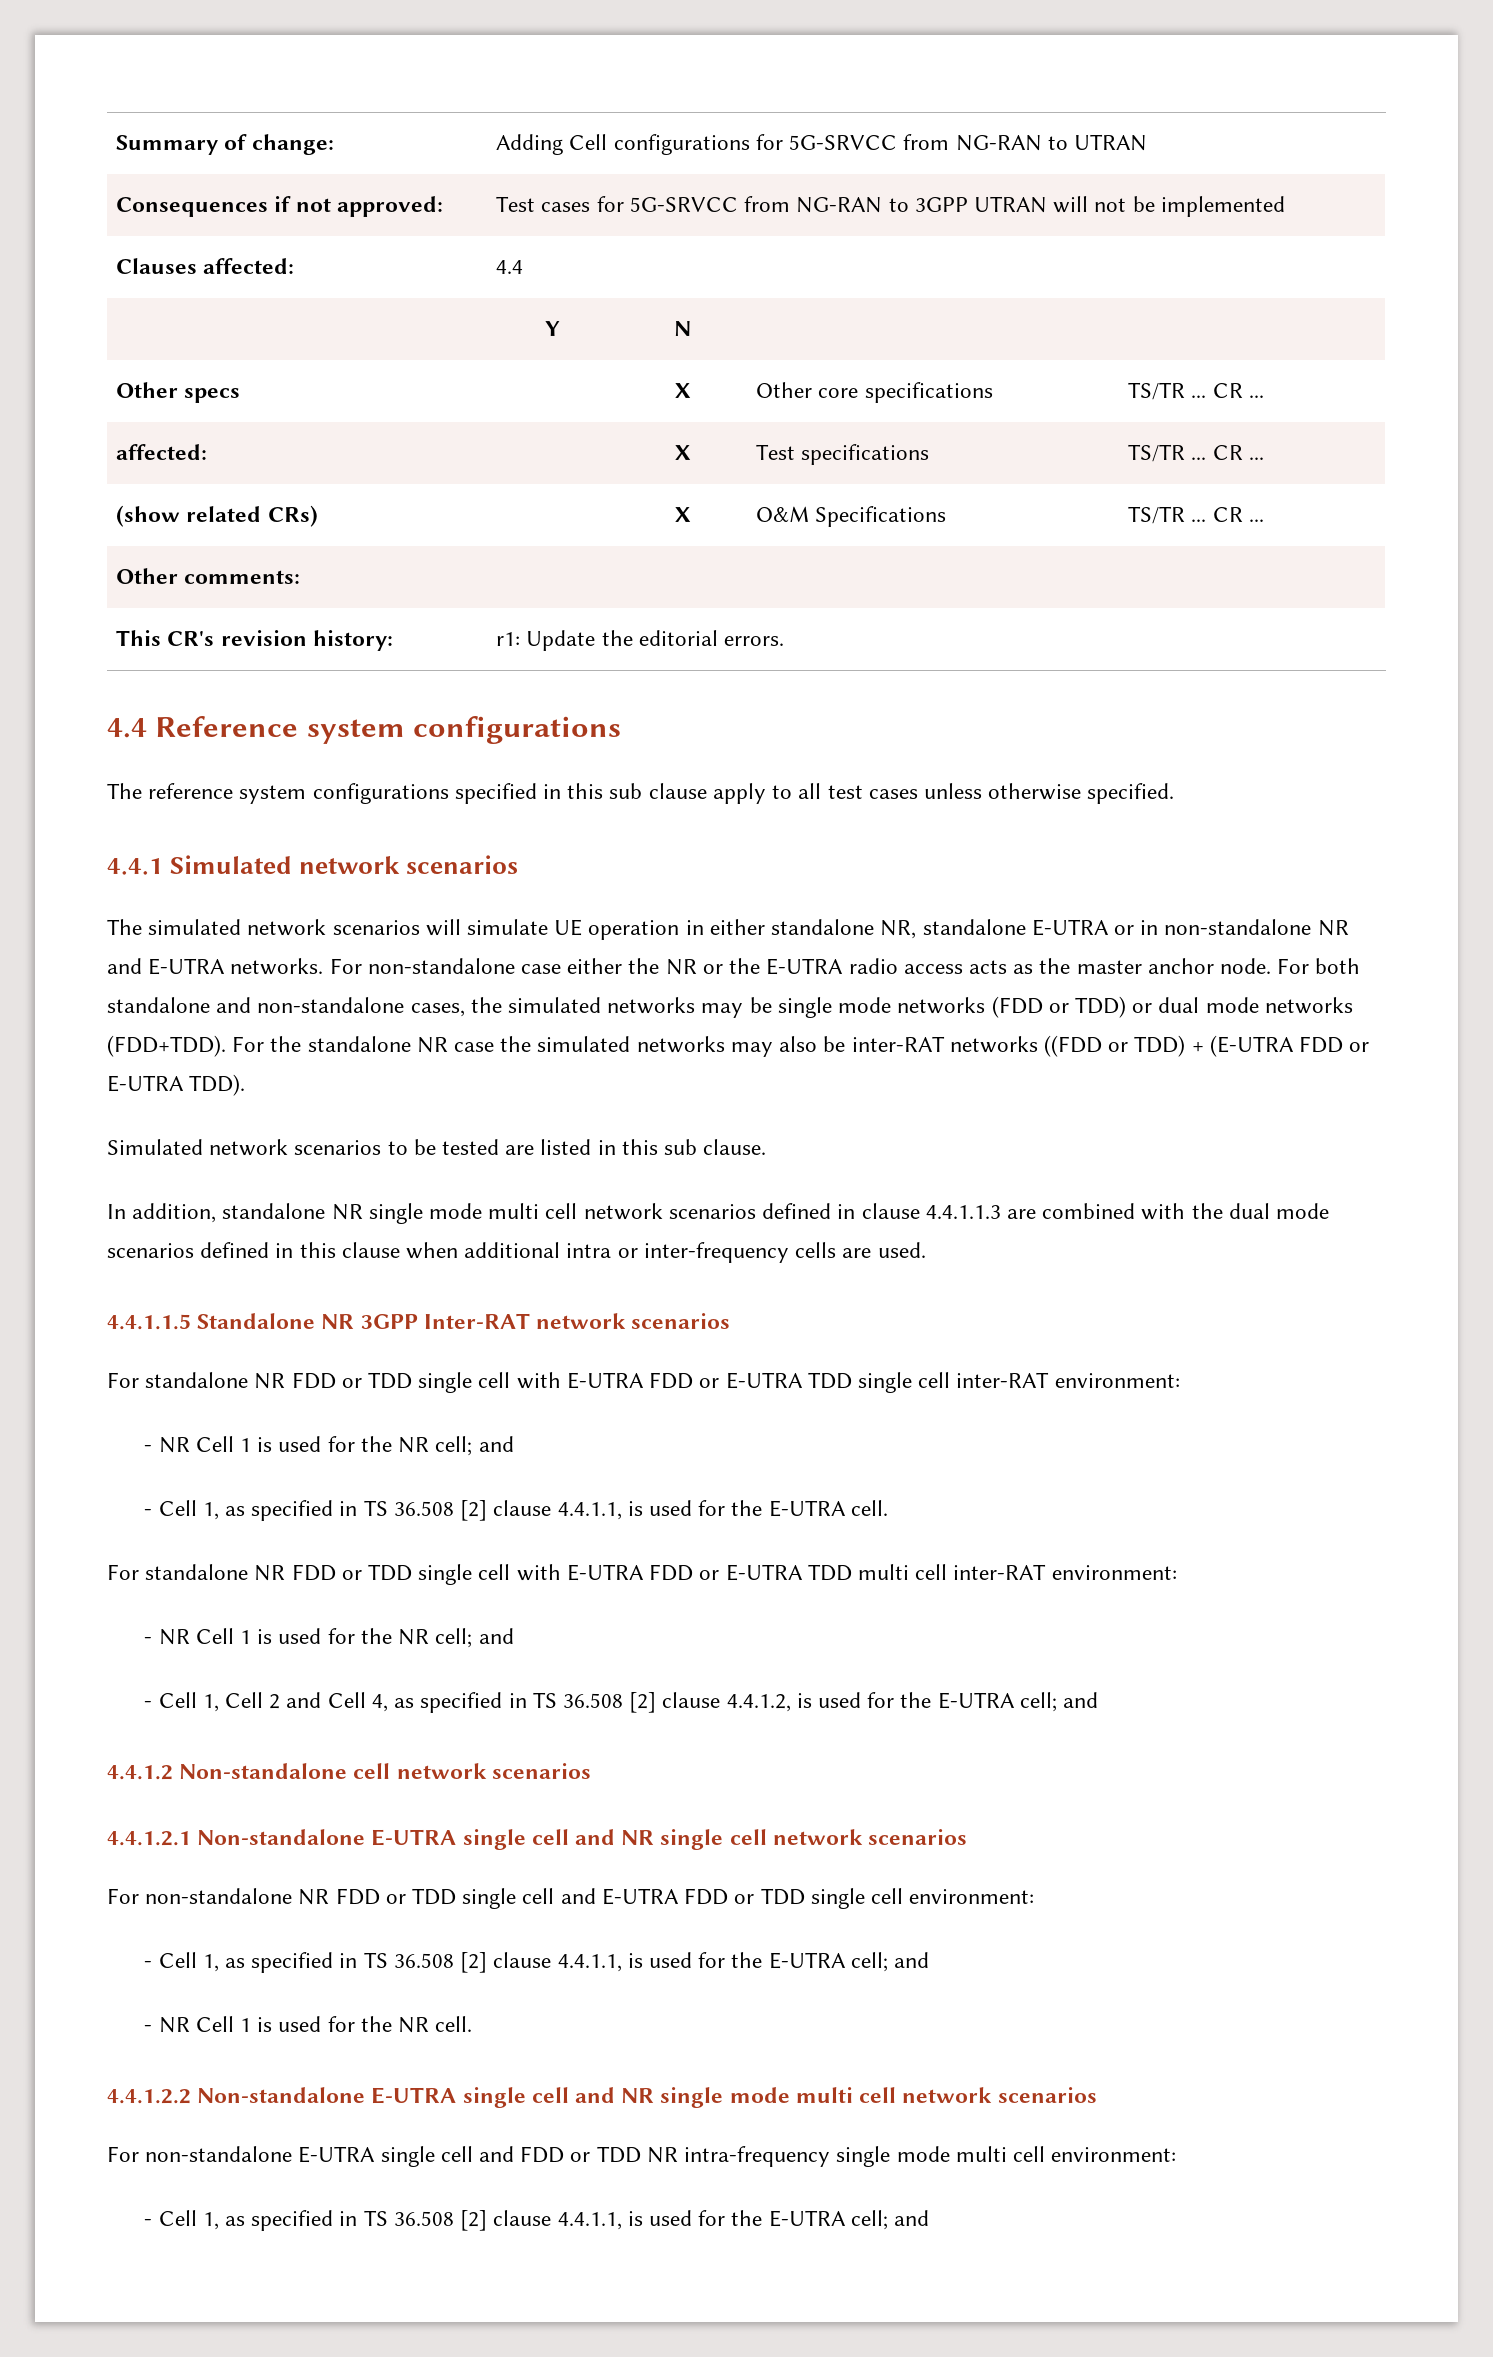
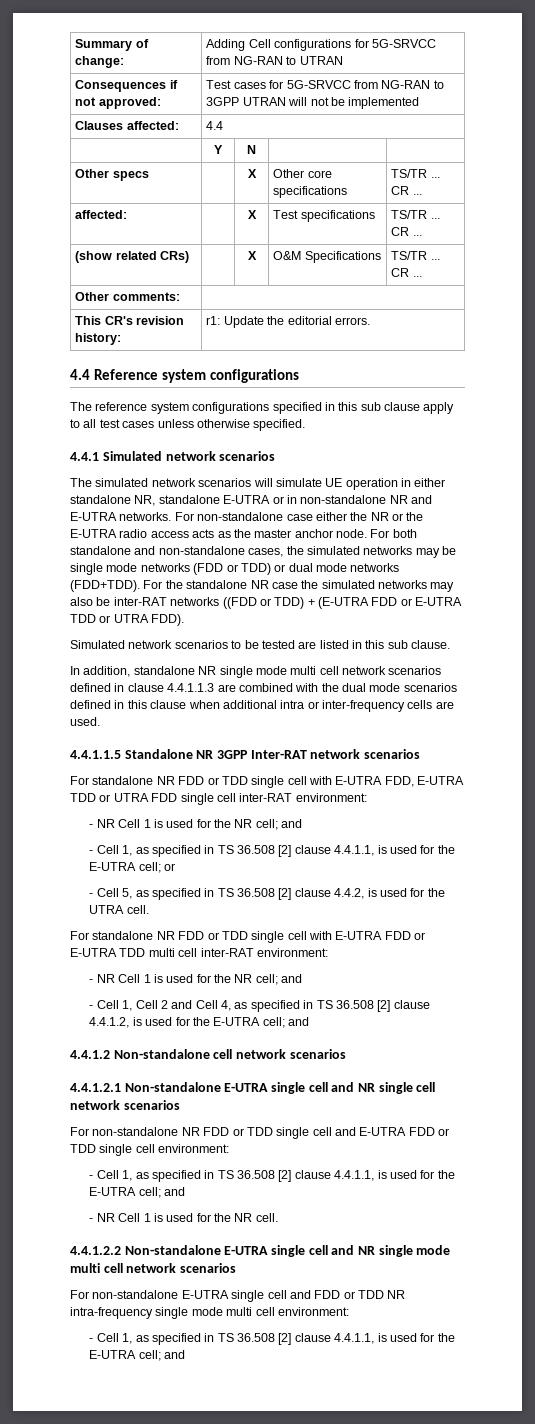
- For the standalone NR case the simulated networks may also be inter-RAT networks ((FDD or TDD) + (E-UTRA FDD or E-UTRA TDD).
+ For the standalone NR case the simulated networks may also be inter-RAT networks ((FDD or TDD) + (E-UTRA FDD or E-UTRA TDD or UTRA FDD).
- For standalone NR FDD or TDD single cell with E-UTRA FDD or E-UTRA TDD single cell inter-RAT environment:
+ For standalone NR FDD or TDD single cell with E-UTRA FDD, E-UTRA TDD or UTRA FDD single cell inter-RAT environment:
- - Cell 1, as specified in TS 36.508 [2] clause 4.4.1.1, is used for the E-UTRA cell.
+ - Cell 1, as specified in TS 36.508 [2] clause 4.4.1.1, is used for the E-UTRA cell; or
+ - Cell 5, as specified in TS 36.508 [2] clause 4.4.2, is used for the UTRA cell.

